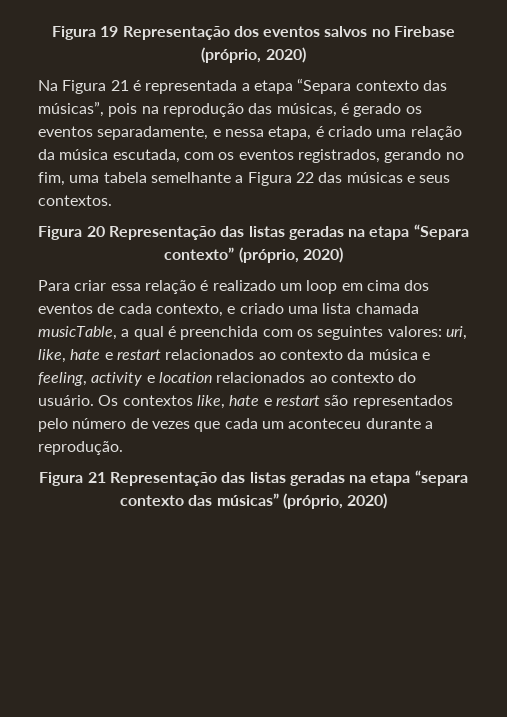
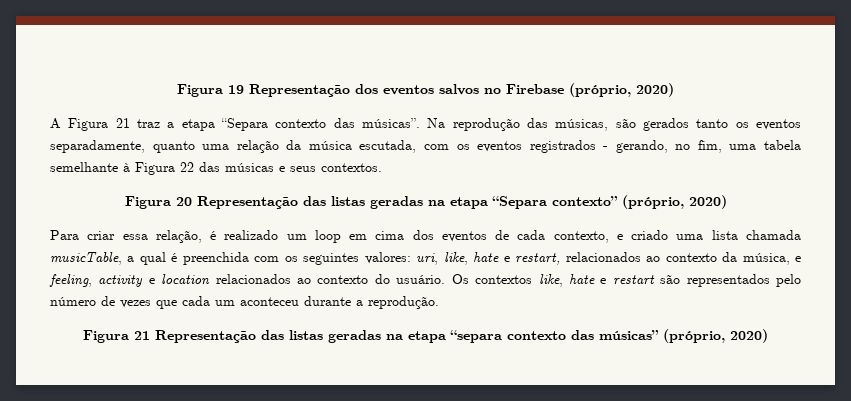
- Na Figura 21 é representada a etapa “Separa contexto das músicas”, pois na reprodução das músicas, é gerado os eventos separadamente, e nessa etapa, é criado uma relação da música escutada, com os eventos registrados, gerando no fim, uma tabela semelhante a Figura 22 das músicas e seus contextos.
+ A Figura 21 traz a etapa “Separa contexto das músicas”. Na reprodução das músicas, são gerados tanto os eventos separadamente, quanto uma relação da música escutada, com os eventos registrados - gerando, no fim, uma tabela semelhante à Figura 22 das músicas e seus contextos.
- Para criar essa relação é realizado um loop em cima dos eventos de cada contexto, e criado uma lista chamada musicTable, a qual é preenchida com os seguintes valores: uri, like, hate e restart relacionados ao contexto da música e feeling, activity e location relacionados ao contexto do usuário.
+ Para criar essa relação, é realizado um loop em cima dos eventos de cada contexto, e criado uma lista chamada musicTable, a qual é preenchida com os seguintes valores: uri, like, hate e restart, relacionados ao contexto da música, e feeling, activity e location relacionados ao contexto do usuário.

